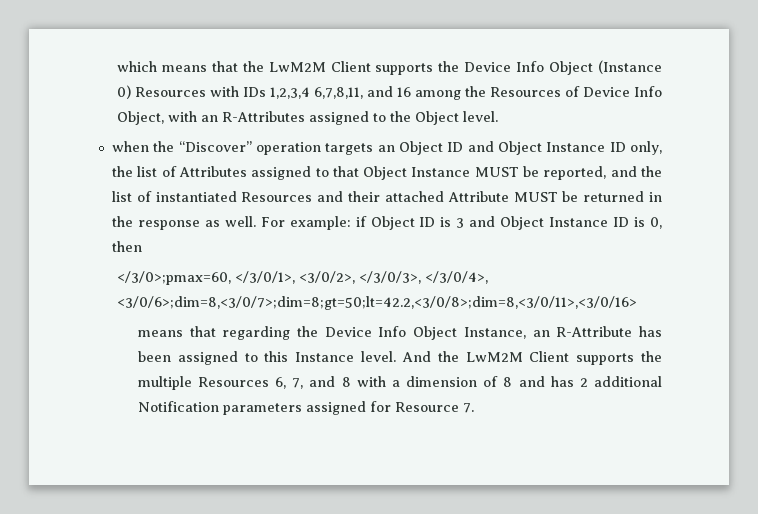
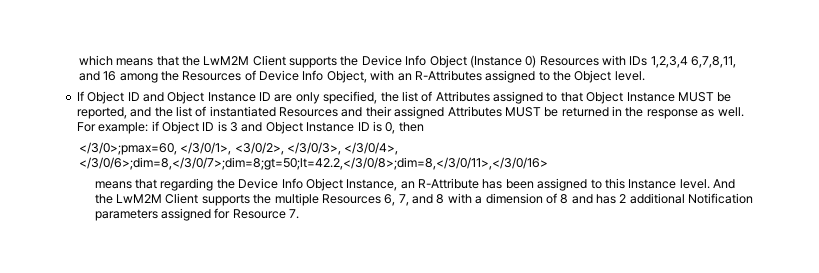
- when the “Discover” operation targets an Object ID and Object Instance ID only, the list of Attributes assigned to that Object Instance MUST be reported, and the list of instantiated Resources and their attached Attribute MUST be returned in the response as well.
+ If Object ID and Object Instance ID are only specified, the list of Attributes assigned to that Object Instance MUST be reported, and the list of instantiated Resources and their assigned Attributes MUST be returned in the response as well.
- </3/0>;pmax=60, </3/0/1>, <3/0/2>, </3/0/3>, </3/0/4>, <3/0/6>;dim=8,<3/0/7>;dim=8;gt=50;lt=42.2,<3/0/8>;dim=8,<3/0/11>,<3/0/16>
+ </3/0>;pmax=60, </3/0/1>, <3/0/2>, </3/0/3>, </3/0/4>, </3/0/6>;dim=8,</3/0/7>;dim=8;gt=50;lt=42.2,</3/0/8>;dim=8,</3/0/11>,</3/0/16>

